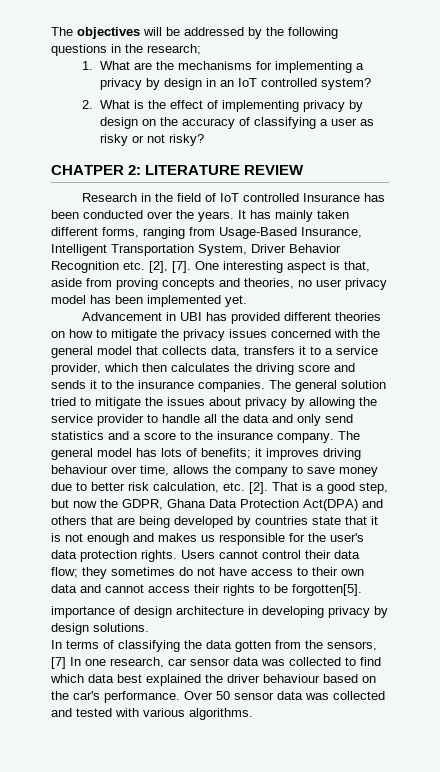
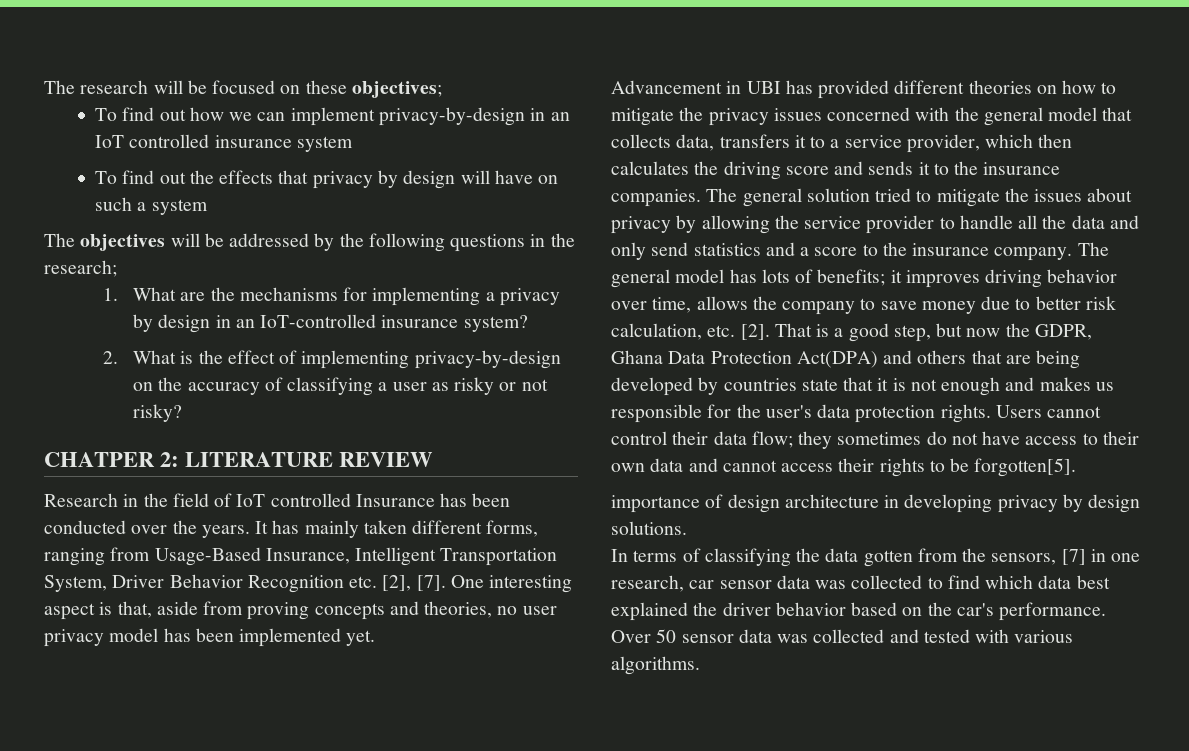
+ The research will be focused on these objectives;
+ To find out how we can implement privacy-by-design in an IoT controlled insurance system
+ To find out the effects that privacy by design will have on such a system
- 1. What are the mechanisms for implementing a privacy by design in an IoT controlled system?
+ 1. What are the mechanisms for implementing a privacy by design in an IoT-controlled insurance system?
- 2. What is the effect of implementing privacy by design on the accuracy of classifying a user as risky or not risky?
+ 2. What is the effect of implementing privacy-by-design on the accuracy of classifying a user as risky or not risky?
- The general model has lots of benefits; it improves driving behaviour over time, allows the company to save money due to better risk calculation, etc. [2].
+ The general model has lots of benefits; it improves driving behavior over time, allows the company to save money due to better risk calculation, etc. [2].
- In terms of classifying the data gotten from the sensors, [7] In one research, car sensor data was collected to find which data best explained the driver behaviour based on the car's performance.
+ In terms of classifying the data gotten from the sensors, [7] in one research, car sensor data was collected to find which data best explained the driver behavior based on the car's performance.

